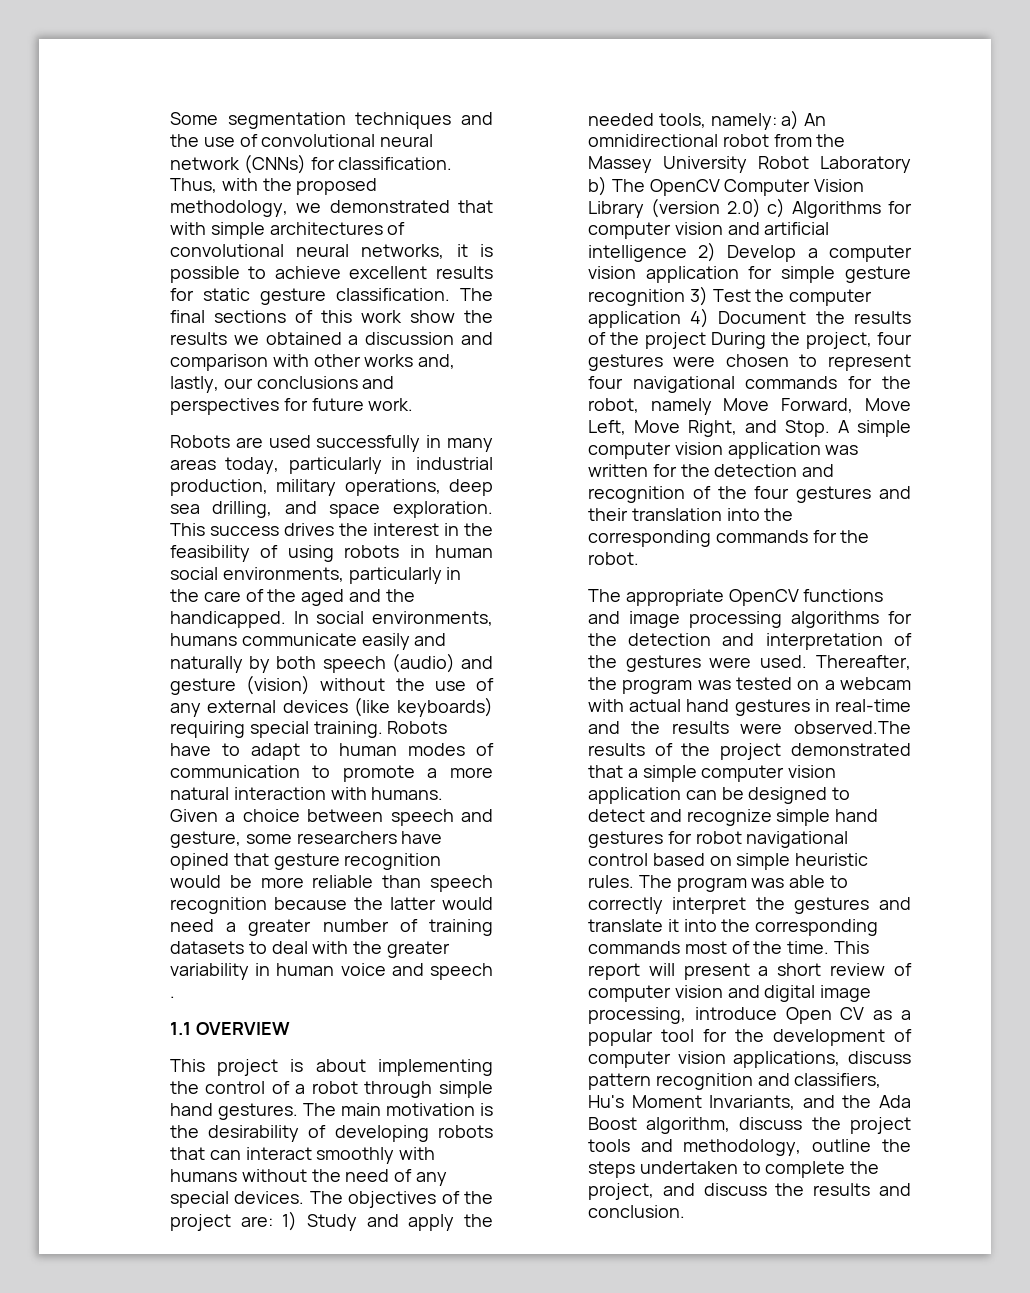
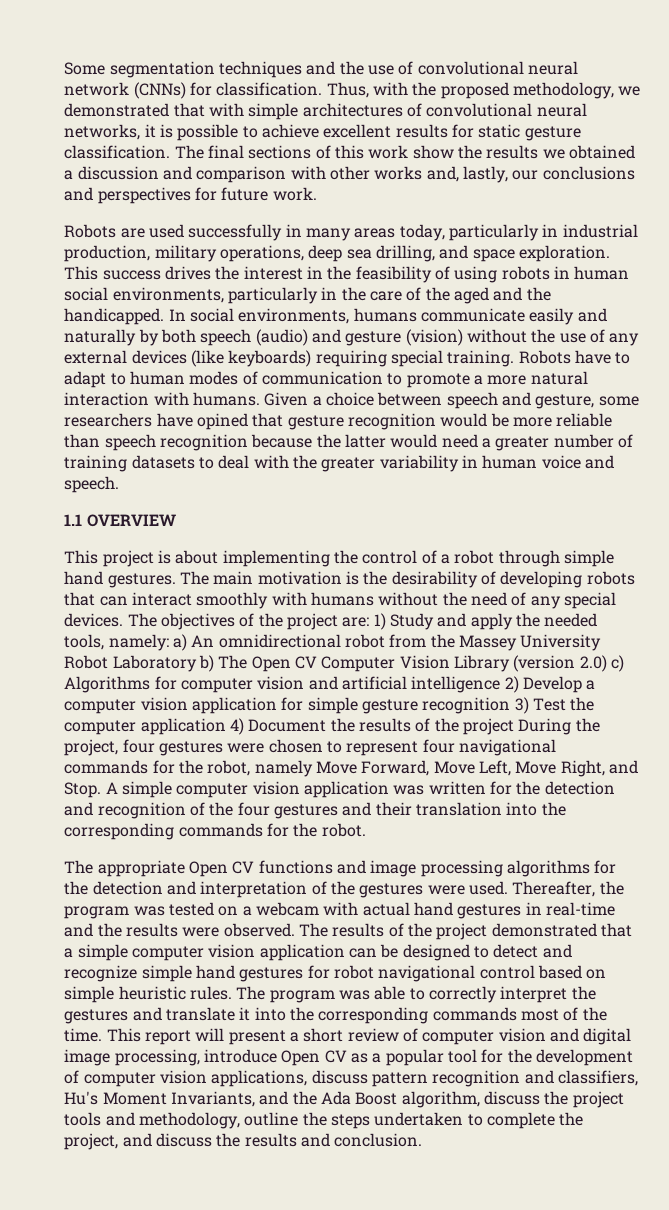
- Given a choice between speech and gesture, some researchers have opined that gesture recognition would be more reliable than speech recognition because the latter would need a greater number of training datasets to deal with the greater variability in human voice and speech .
+ Given a choice between speech and gesture, some researchers have opined that gesture recognition would be more reliable than speech recognition because the latter would need a greater number of training datasets to deal with the greater variability in human voice and speech.
- a) An omnidirectional robot from the Massey University Robot Laboratory b) The OpenCV Computer Vision Library (version 2.0) c) Algorithms for computer vision and artificial intelligence 2) Develop a computer vision application for simple gesture recognition 3) Test the computer application 4) Document the results of the project During the project, four gestures were chosen to represent four navigational commands for the robot, namely Move Forward, Move Left, Move Right, and Stop.
+ a) An omnidirectional robot from the Massey University Robot Laboratory b) The Open CV Computer Vision Library (version 2.0) c) Algorithms for computer vision and artificial intelligence 2) Develop a computer vision application for simple gesture recognition 3) Test the computer application 4) Document the results of the project During the project, four gestures were chosen to represent four navigational commands for the robot, namely Move Forward, Move Left, Move Right, and Stop.
- The appropriate OpenCV functions and image processing algorithms for the detection and interpretation of the gestures were used.
+ The appropriate Open CV functions and image processing algorithms for the detection and interpretation of the gestures were used.
- Thereafter, the program was tested on a webcam with actual hand gestures in real-time and the results were observed.The results of the project demonstrated that a simple computer vision application can be designed to detect and recognize simple hand gestures for robot navigational control based on simple heuristic rules.
+ Thereafter, the program was tested on a webcam with actual hand gestures in real-time and the results were observed. The results of the project demonstrated that a simple computer vision application can be designed to detect and recognize simple hand gestures for robot navigational control based on simple heuristic rules.

